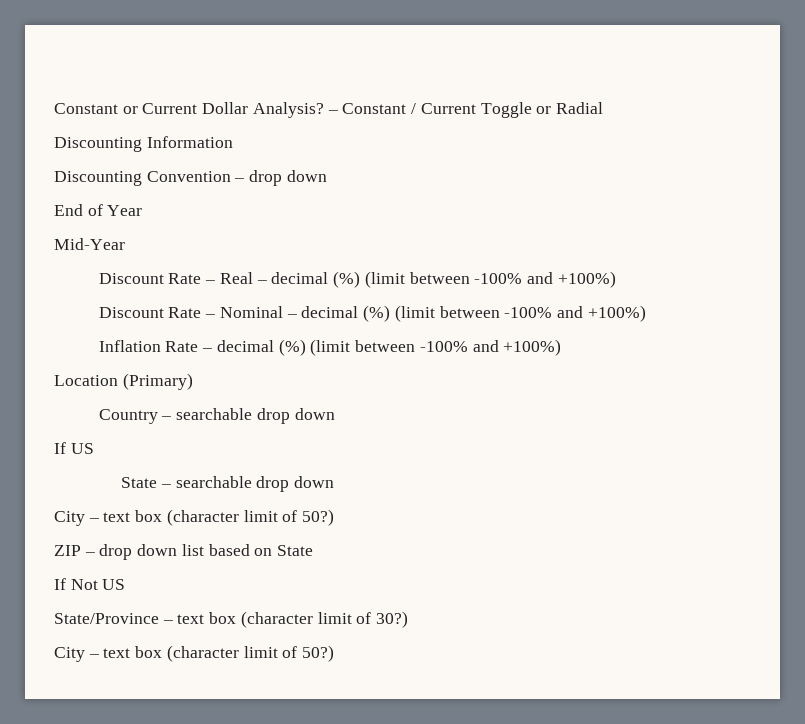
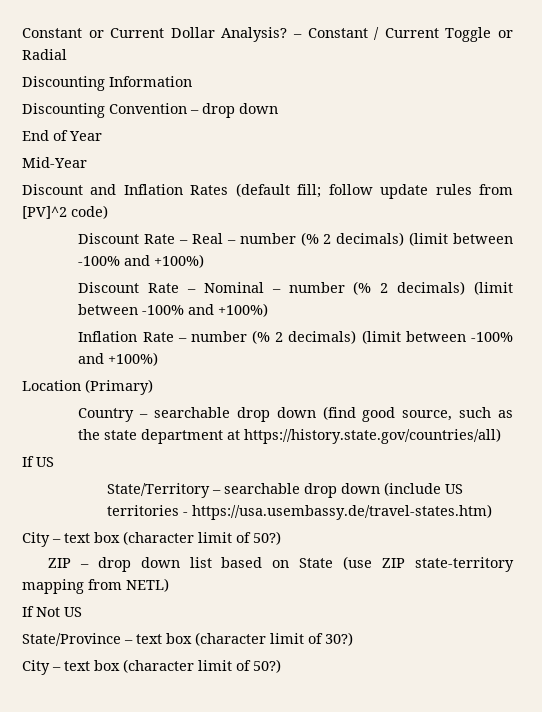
+ Discount and Inflation Rates (default fill; follow update rules from [PV]^2 code)
- Discount Rate – Real – decimal (%) (limit between -100% and +100%)
+ Discount Rate – Real – number (% 2 decimals) (limit between -100% and +100%)
- Discount Rate – Nominal – decimal (%) (limit between -100% and +100%)
+ Discount Rate – Nominal – number (% 2 decimals) (limit between -100% and +100%)
- Inflation Rate – decimal (%) (limit between -100% and +100%)
+ Inflation Rate – number (% 2 decimals) (limit between -100% and +100%)
- Country – searchable drop down
+ Country – searchable drop down (find good source, such as the state department at https://history.state.gov/countries/all)
- State – searchable drop down
+ State/Territory – searchable drop down (include US territories - https://usa.usembassy.de/travel-states.htm)
- ZIP – drop down list based on State
+ ZIP – drop down list based on State (use ZIP state-territory mapping from NETL)

